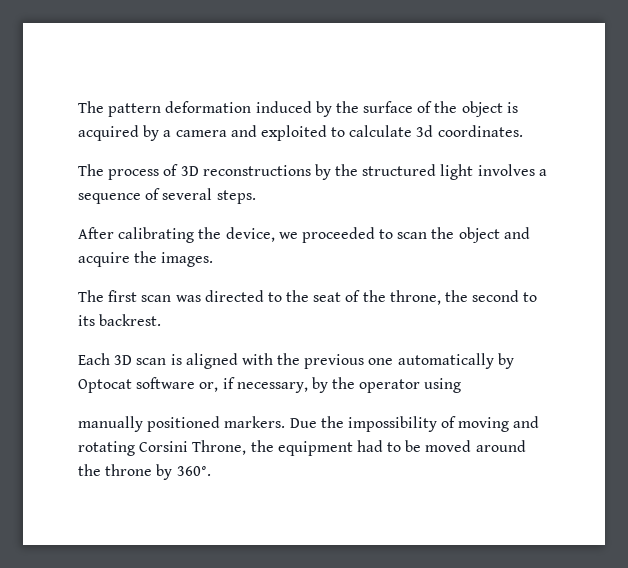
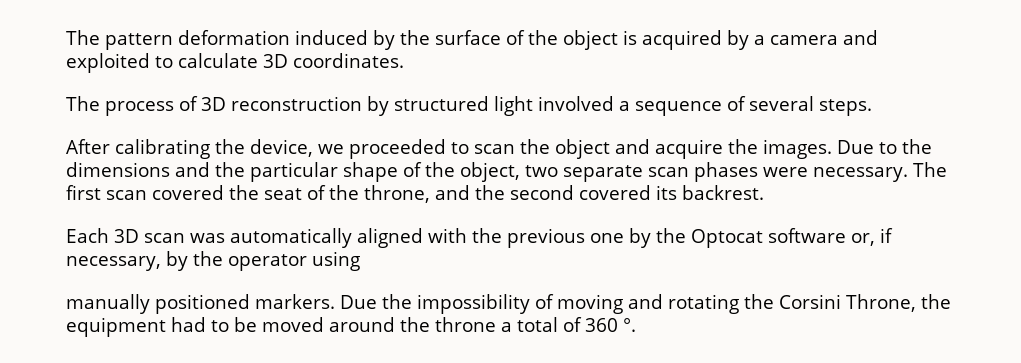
- The pattern deformation induced by the surface of the object is acquired by a camera and exploited to calculate 3d coordinates.
+ The pattern deformation induced by the surface of the object is acquired by a camera and exploited to calculate 3D coordinates.
- The process of 3D reconstructions by the structured light involves a sequence of several steps.
+ The process of 3D reconstruction by structured light involved a sequence of several steps.
- After calibrating the device, we proceeded to scan the object and acquire the images.
- The first scan was directed to the seat of the throne, the second to its backrest.
+ After calibrating the device, we proceeded to scan the object and acquire the images. Due to the dimensions and the particular shape of the object, two separate scan phases were necessary. The first scan covered the seat of the throne, and the second covered its backrest.
- Each 3D scan is aligned with the previous one automatically by Optocat software or, if necessary, by the operator using
+ Each 3D scan was automatically aligned with the previous one by the Optocat software or, if necessary, by the operator using
- Due the impossibility of moving and rotating Corsini Throne, the equipment had to be moved around the throne by 360°.
+ Due the impossibility of moving and rotating the Corsini Throne, the equipment had to be moved around the throne a total of 360 °.

